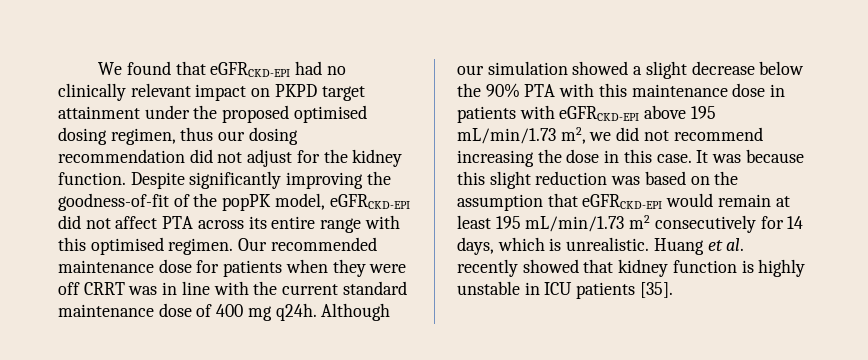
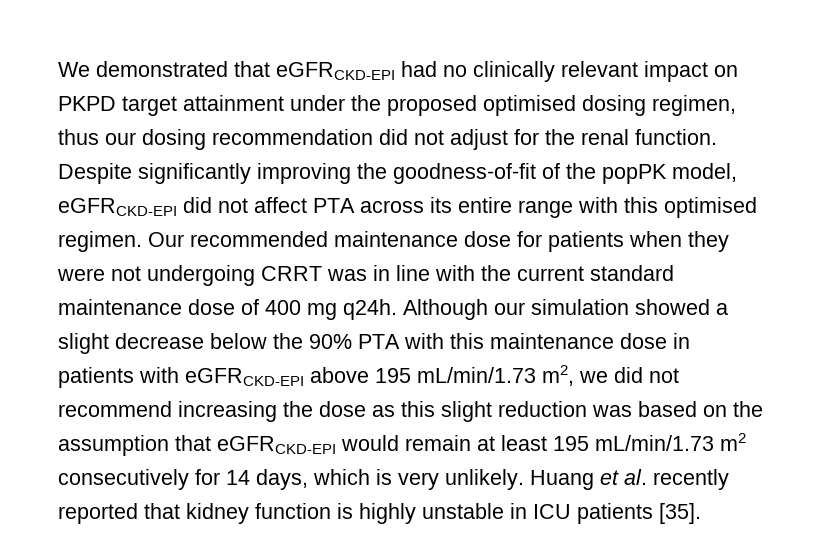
- We found that eGFRCKD-EPI had no clinically relevant impact on PKPD target attainment under the proposed optimised dosing regimen, thus our dosing recommendation did not adjust for the kidney function.
+ We demonstrated that eGFRCKD-EPI had no clinically relevant impact on PKPD target attainment under the proposed optimised dosing regimen, thus our dosing recommendation did not adjust for the renal function.
- Our recommended maintenance dose for patients when they were off CRRT was in line with the current standard maintenance dose of 400 mg q24h.
+ Our recommended maintenance dose for patients when they were not undergoing CRRT was in line with the current standard maintenance dose of 400 mg q24h.
- Although our simulation showed a slight decrease below the 90% PTA with this maintenance dose in patients with eGFRCKD-EPI above 195 mL/min/1.73 m2, we did not recommend increasing the dose in this case. It was because this slight reduction was based on the assumption that eGFRCKD-EPI would remain at least 195 mL/min/1.73 m2 consecutively for 14 days, which is unrealistic.
+ Although our simulation showed a slight decrease below the 90% PTA with this maintenance dose in patients with eGFRCKD-EPI above 195 mL/min/1.73 m2, we did not recommend increasing the dose as this slight reduction was based on the assumption that eGFRCKD-EPI would remain at least 195 mL/min/1.73 m2 consecutively for 14 days, which is very unlikely.
- Huang et al. recently showed that kidney function is highly unstable in ICU patients [35].
+ Huang et al. recently reported that kidney function is highly unstable in ICU patients [35].

